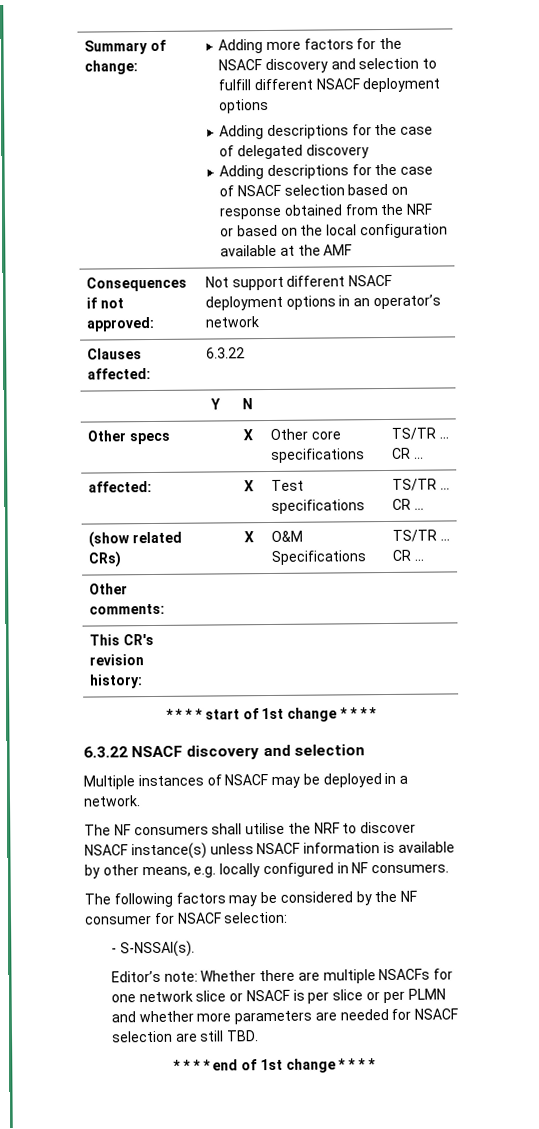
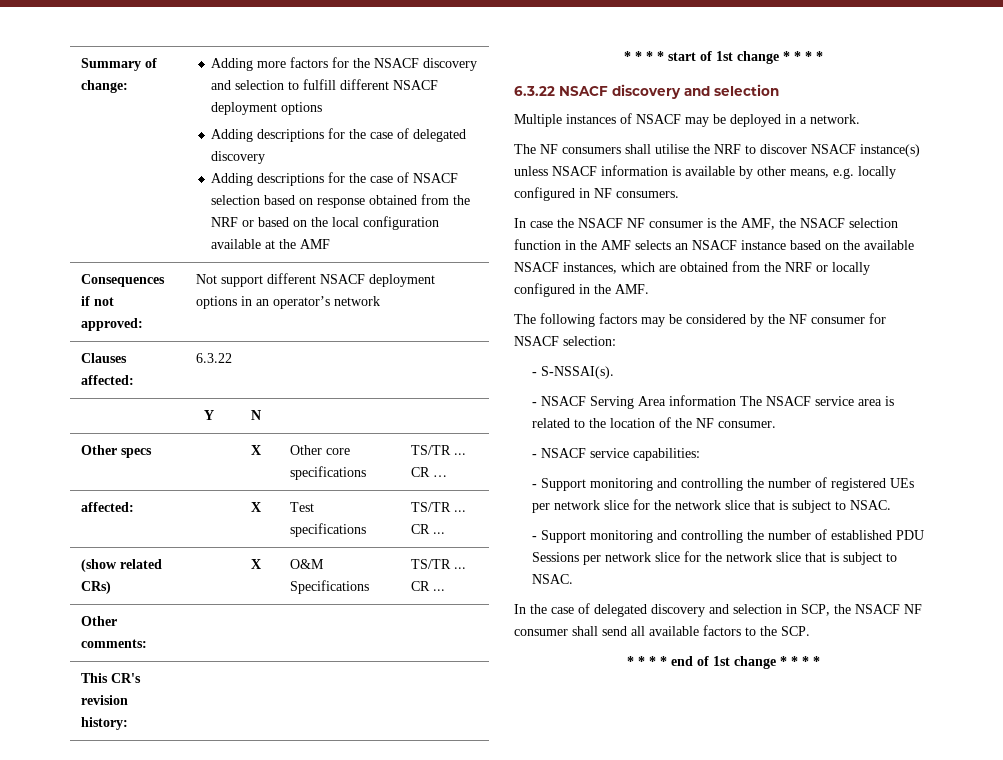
+ In case the NSACF NF consumer is the AMF, the NSACF selection function in the AMF selects an NSACF instance based on the available NSACF instances, which are obtained from the NRF or locally configured in the AMF.
- Editor’s note: Whether there are multiple NSACFs for one network slice or NSACF is per slice or per PLMN and whether more parameters are needed for NSACF selection are still TBD.
+ - NSACF Serving Area information The NSACF service area is related to the location of the NF consumer.
+ - NSACF service capabilities:
+ - Support monitoring and controlling the number of registered UEs per network slice for the network slice that is subject to NSAC.
+ - Support monitoring and controlling the number of established PDU Sessions per network slice for the network slice that is subject to NSAC.
+ In the case of delegated discovery and selection in SCP, the NSACF NF consumer shall send all available factors to the SCP.

